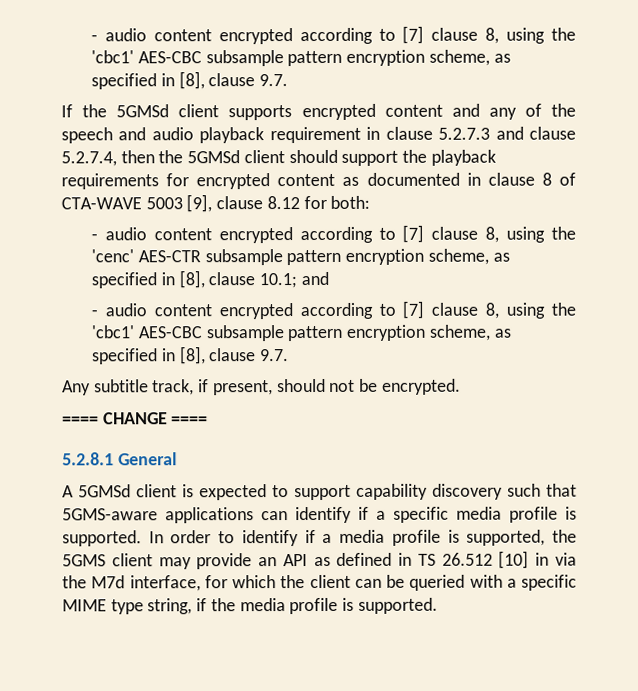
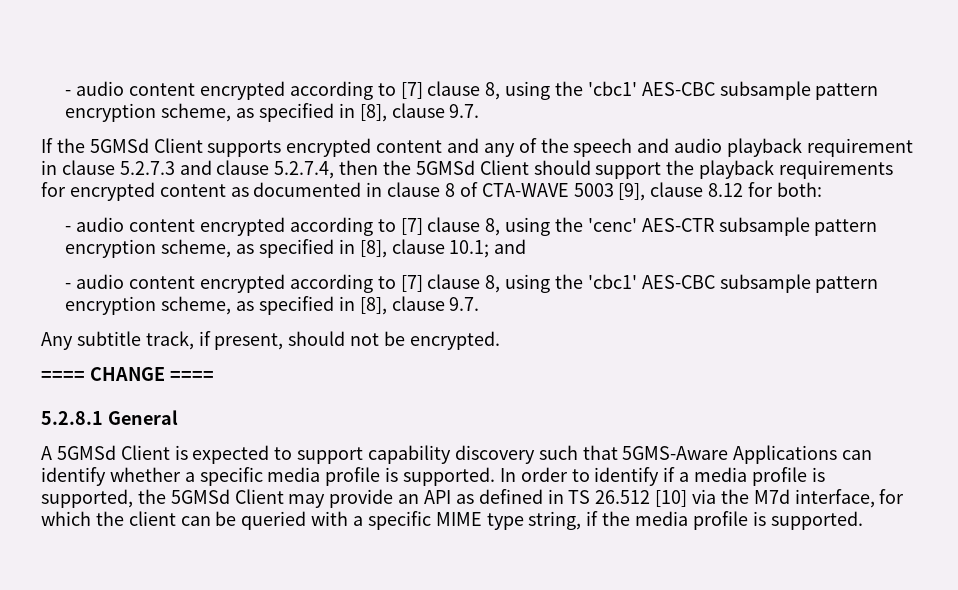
- If the 5GMSd client supports encrypted content and any of the speech and audio playback requirement in clause 5.2.7.3 and clause 5.2.7.4, then the 5GMSd client should support the playback requirements for encrypted content as documented in clause 8 of CTA-WAVE 5003 [9], clause 8.12 for both:
+ If the 5GMSd Client supports encrypted content and any of the speech and audio playback requirement in clause 5.2.7.3 and clause 5.2.7.4, then the 5GMSd Client should support the playback requirements for encrypted content as documented in clause 8 of CTA-WAVE 5003 [9], clause 8.12 for both:
- A 5GMSd client is expected to support capability discovery such that 5GMS-aware applications can identify if a specific media profile is supported.
+ A 5GMSd Client is expected to support capability discovery such that 5GMS-Aware Applications can identify whether a specific media profile is supported.
- In order to identify if a media profile is supported, the 5GMS client may provide an API as defined in TS 26.512 [10] in via the M7d interface, for which the client can be queried with a specific MIME type string, if the media profile is supported.
+ In order to identify if a media profile is supported, the 5GMSd Client may provide an API as defined in TS 26.512 [10] via the M7d interface, for which the client can be queried with a specific MIME type string, if the media profile is supported.

